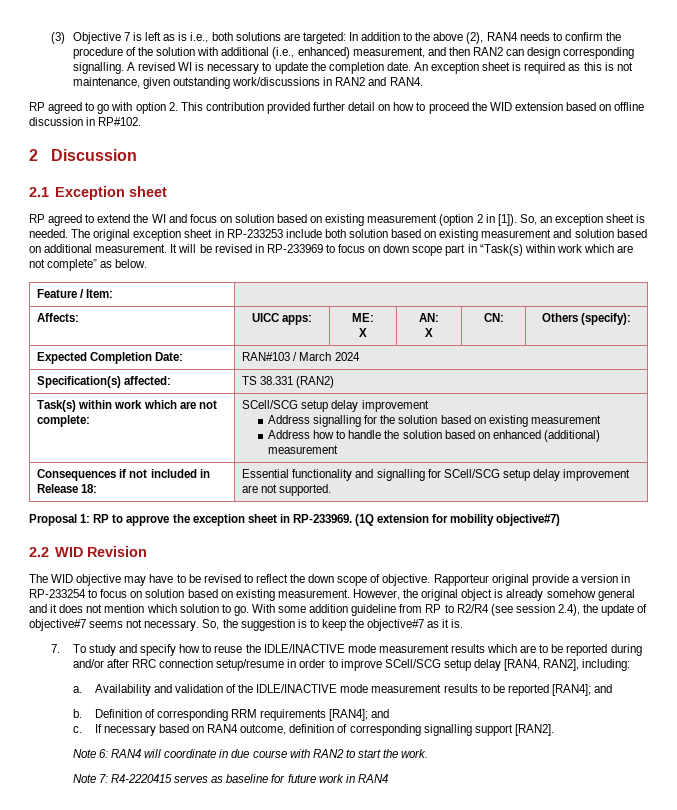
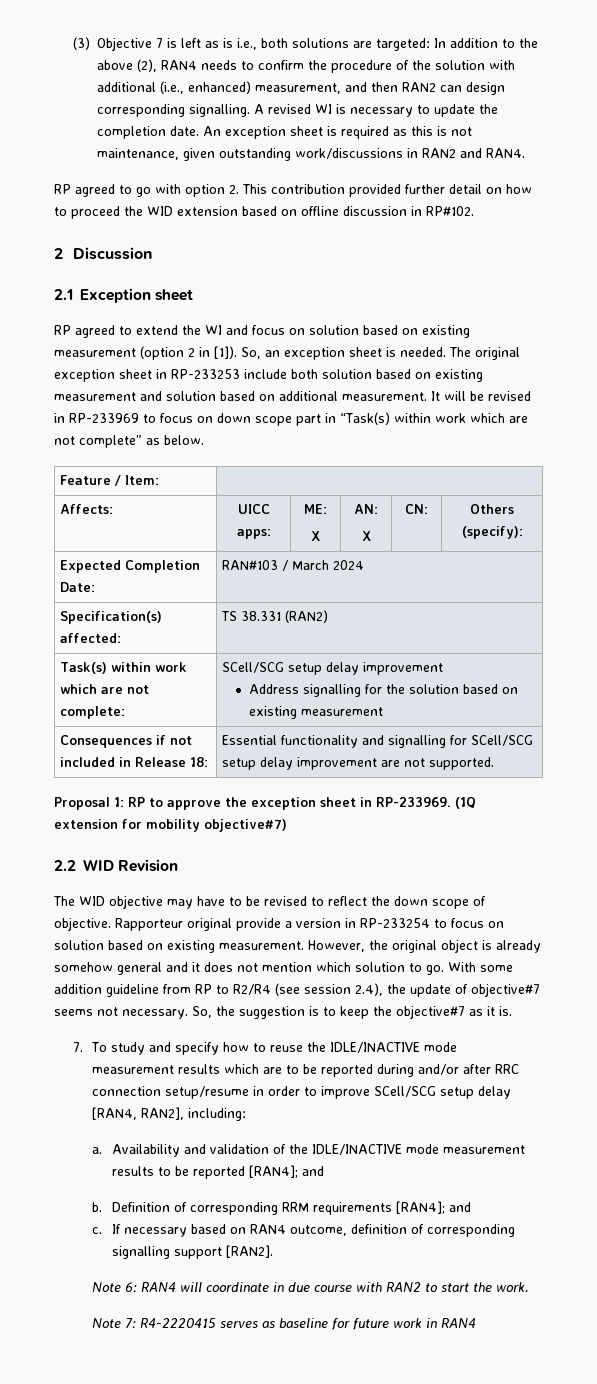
  Task(s) within work which are not complete: | SCell/SCG setup delay improvement
  Address signalling for the solution based on existing measurement
- Address how to handle the solution based on enhanced (additional) measurement

